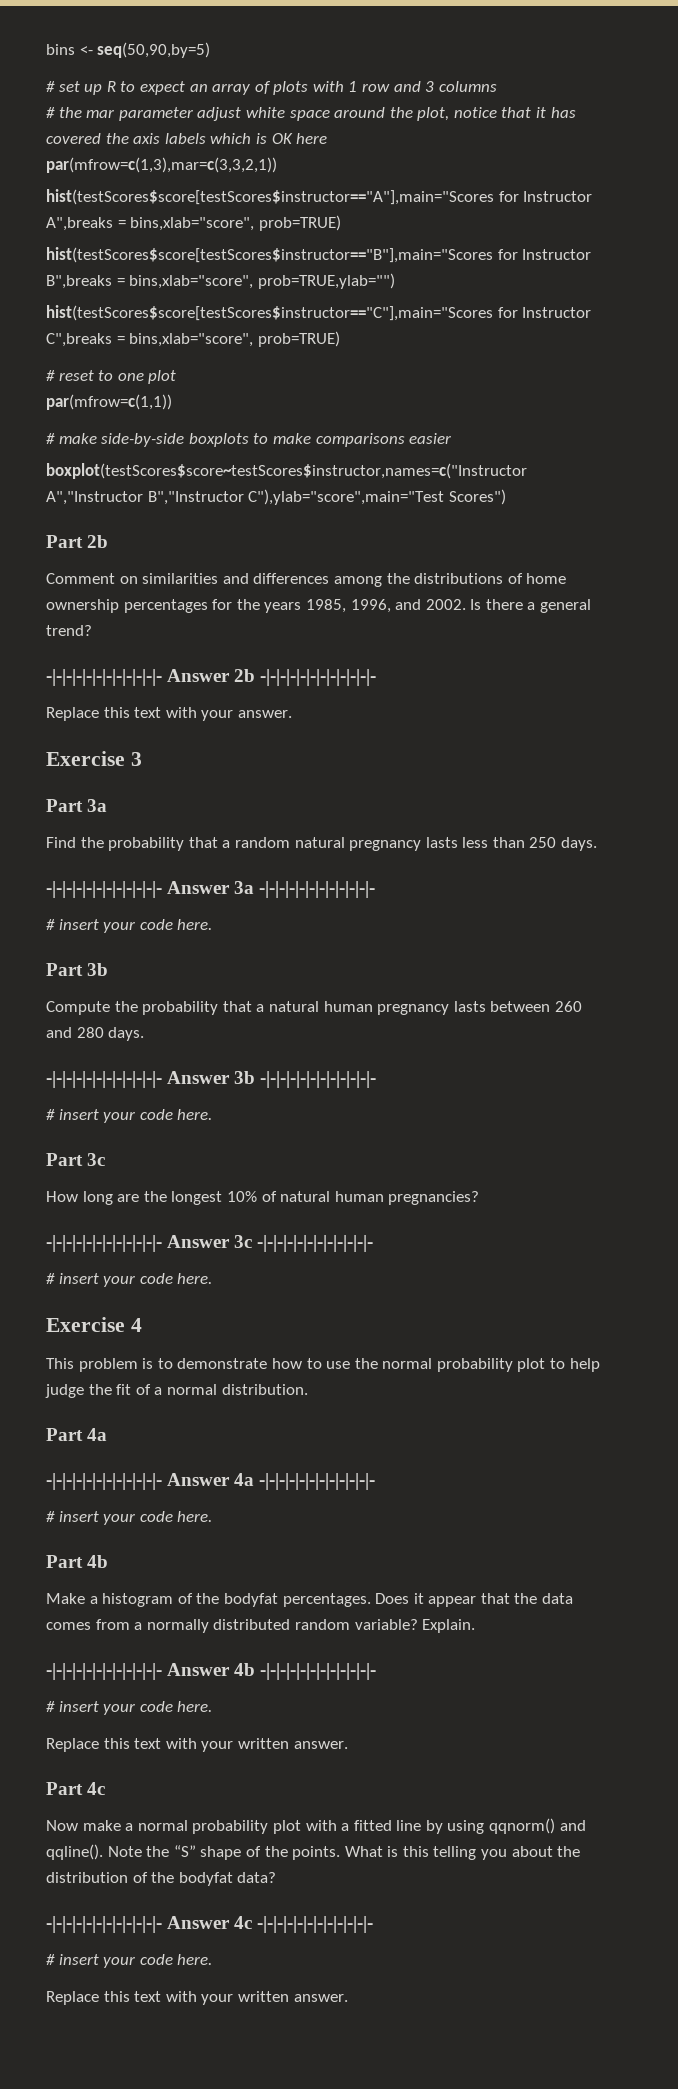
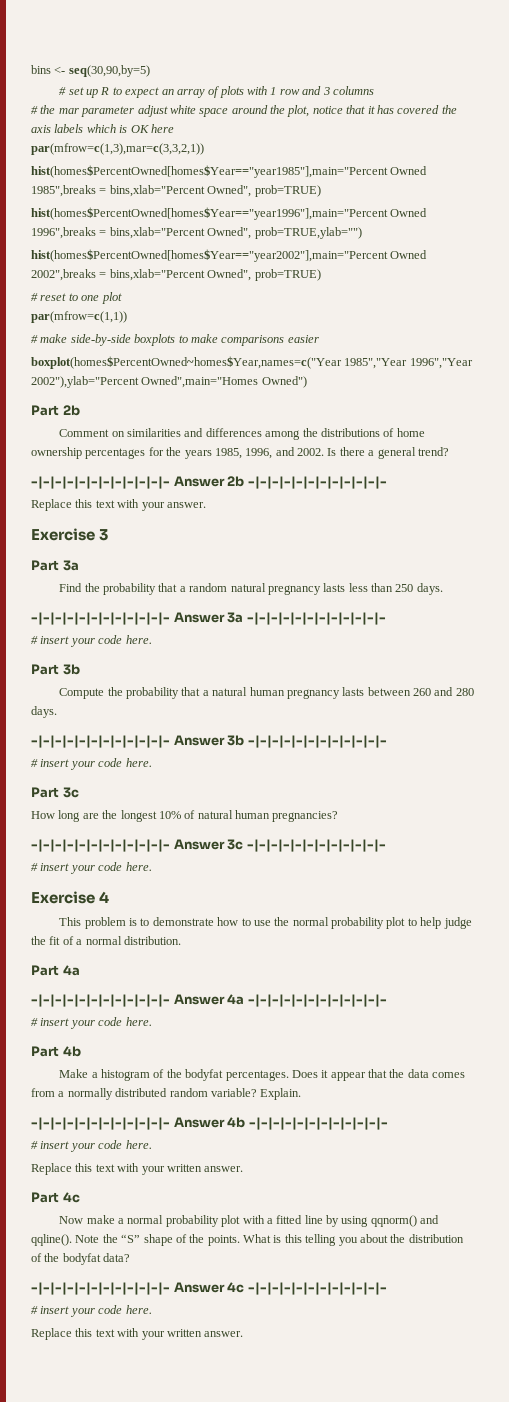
- bins <- seq(50,90,by=5)
+ bins <- seq(30,90,by=5)
- hist(testScores$score[testScores$instructor=="A"],main="Scores for Instructor A",breaks = bins,xlab="score", prob=TRUE)
- hist(testScores$score[testScores$instructor=="B"],main="Scores for Instructor B",breaks = bins,xlab="score", prob=TRUE,ylab="")
- hist(testScores$score[testScores$instructor=="C"],main="Scores for Instructor C",breaks = bins,xlab="score", prob=TRUE)
+ hist(homes$PercentOwned[homes$Year=="year1985"],main="Percent Owned 1985",breaks = bins,xlab="Percent Owned", prob=TRUE)
+ hist(homes$PercentOwned[homes$Year=="year1996"],main="Percent Owned 1996",breaks = bins,xlab="Percent Owned", prob=TRUE,ylab="")
+ hist(homes$PercentOwned[homes$Year=="year2002"],main="Percent Owned 2002",breaks = bins,xlab="Percent Owned", prob=TRUE)
- boxplot(testScores$score~testScores$instructor,names=c("Instructor A","Instructor B","Instructor C"),ylab="score",main="Test Scores")
+ boxplot(homes$PercentOwned~homes$Year,names=c("Year 1985","Year 1996","Year 2002"),ylab="Percent Owned",main="Homes Owned")

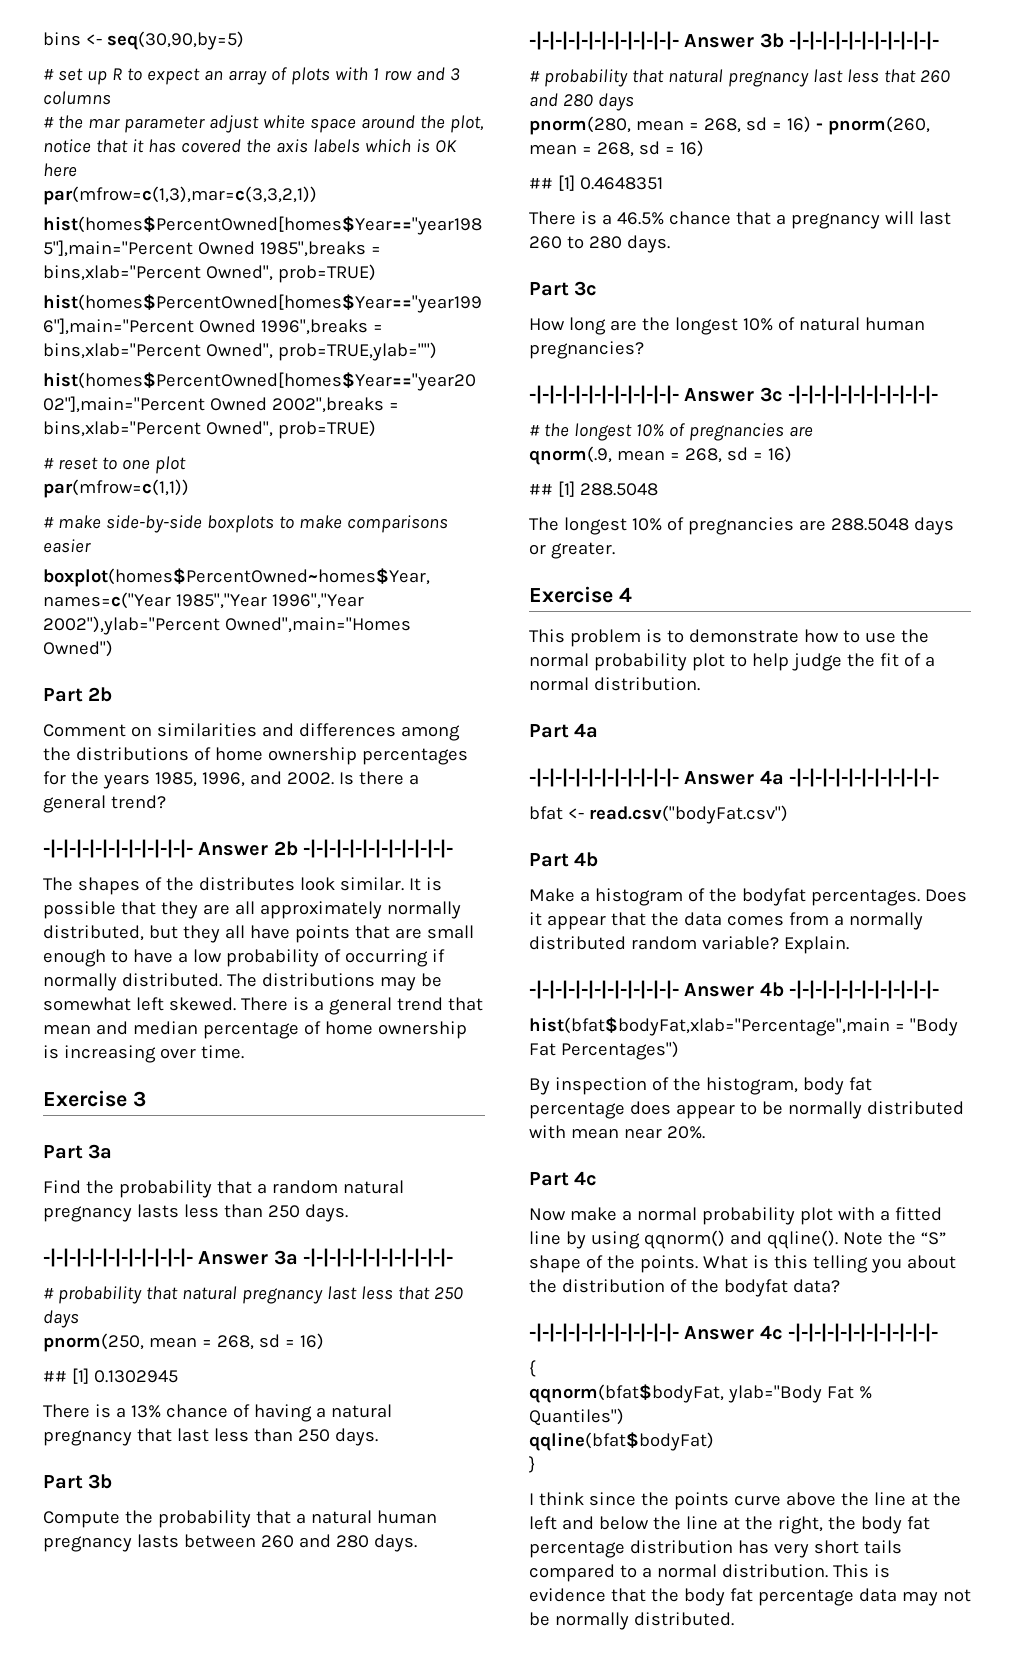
- Replace this text with your answer.
+ The shapes of the distributes look similar. It is possible that they are all approximately normally distributed, but they all have points that are small enough to have a low probability of occurring if normally distributed. The distributions may be somewhat left skewed. There is a general trend that mean and median percentage of home ownership is increasing over time.
  -|-|-|-|-|-|-|-|-|-|-|- Answer 3a -|-|-|-|-|-|-|-|-|-|-|-
- # insert your code here.
+ # probability that natural pregnancy last less that 250 days
+ pnorm(250, mean = 268, sd = 16)
+ ## [1] 0.1302945
+ There is a 13% chance of having a natural pregnancy that last less than 250 days.
  -|-|-|-|-|-|-|-|-|-|-|- Answer 3b -|-|-|-|-|-|-|-|-|-|-|-
- # insert your code here.
+ # probability that natural pregnancy last less that 260 and 280 days
+ pnorm(280, mean = 268, sd = 16) - pnorm(260, mean = 268, sd = 16)
+ ## [1] 0.4648351
+ There is a 46.5% chance that a pregnancy will last 260 to 280 days.
  -|-|-|-|-|-|-|-|-|-|-|- Answer 3c -|-|-|-|-|-|-|-|-|-|-|-
- # insert your code here.
+ # the longest 10% of pregnancies are
+ qnorm(.9, mean = 268, sd = 16)
+ ## [1] 288.5048
+ The longest 10% of pregnancies are 288.5048 days or greater.
  -|-|-|-|-|-|-|-|-|-|-|- Answer 4a -|-|-|-|-|-|-|-|-|-|-|-
- # insert your code here.
+ bfat <- read.csv("bodyFat.csv")
  -|-|-|-|-|-|-|-|-|-|-|- Answer 4b -|-|-|-|-|-|-|-|-|-|-|-
- # insert your code here.
- Replace this text with your written answer.
+ hist(bfat$bodyFat,xlab="Percentage",main = "Body Fat Percentages")
+ By inspection of the histogram, body fat percentage does appear to be normally distributed with mean near 20%.
  -|-|-|-|-|-|-|-|-|-|-|- Answer 4c -|-|-|-|-|-|-|-|-|-|-|-
- # insert your code here.
- Replace this text with your written answer.
+ {
+ qqnorm(bfat$bodyFat, ylab="Body Fat % Quantiles")
+ qqline(bfat$bodyFat)
+ }
+ I think since the points curve above the line at the left and below the line at the right, the body fat percentage distribution has very short tails compared to a normal distribution. This is evidence that the body fat percentage data may not be normally distributed.

